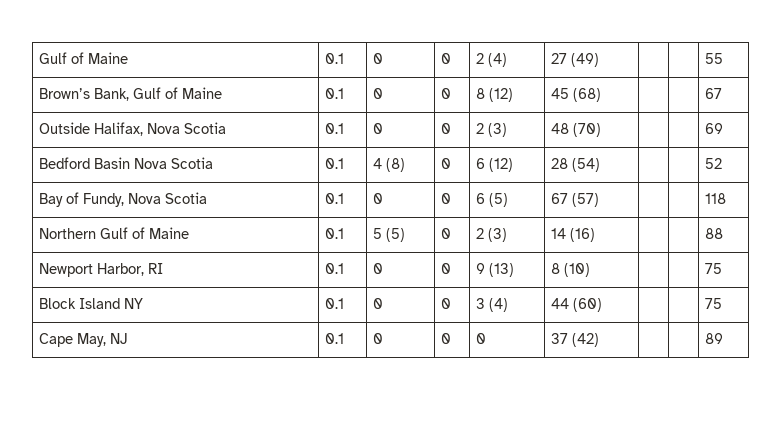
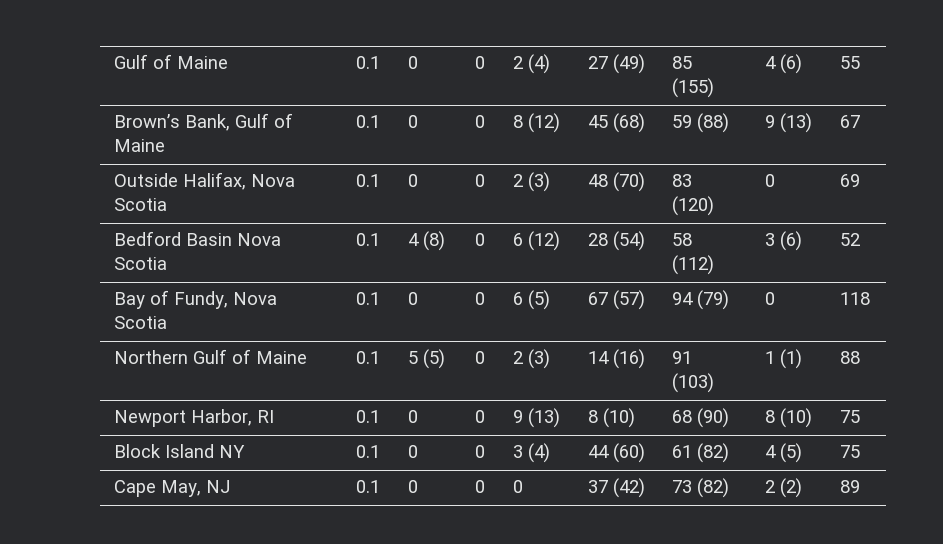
- Gulf of Maine | 0.1 | 0 | 0 | 2 (4) | 27 (49) | | | 55
+ Gulf of Maine | 0.1 | 0 | 0 | 2 (4) | 27 (49) | 85 (155) | 4 (6) | 55
- Brown’s Bank, Gulf of Maine | 0.1 | 0 | 0 | 8 (12) | 45 (68) | | | 67
+ Brown’s Bank, Gulf of Maine | 0.1 | 0 | 0 | 8 (12) | 45 (68) | 59 (88) | 9 (13) | 67
- Outside Halifax, Nova Scotia | 0.1 | 0 | 0 | 2 (3) | 48 (70) | | | 69
+ Outside Halifax, Nova Scotia | 0.1 | 0 | 0 | 2 (3) | 48 (70) | 83 (120) | 0 | 69
- Bedford Basin Nova Scotia | 0.1 | 4 (8) | 0 | 6 (12) | 28 (54) | | | 52
+ Bedford Basin Nova Scotia | 0.1 | 4 (8) | 0 | 6 (12) | 28 (54) | 58 (112) | 3 (6) | 52
- Bay of Fundy, Nova Scotia | 0.1 | 0 | 0 | 6 (5) | 67 (57) | | | 118
+ Bay of Fundy, Nova Scotia | 0.1 | 0 | 0 | 6 (5) | 67 (57) | 94 (79) | 0 | 118
- Northern Gulf of Maine | 0.1 | 5 (5) | 0 | 2 (3) | 14 (16) | | | 88
+ Northern Gulf of Maine | 0.1 | 5 (5) | 0 | 2 (3) | 14 (16) | 91 (103) | 1 (1) | 88
- Newport Harbor, RI | 0.1 | 0 | 0 | 9 (13) | 8 (10) | | | 75
+ Newport Harbor, RI | 0.1 | 0 | 0 | 9 (13) | 8 (10) | 68 (90) | 8 (10) | 75
- Block Island NY | 0.1 | 0 | 0 | 3 (4) | 44 (60) | | | 75
+ Block Island NY | 0.1 | 0 | 0 | 3 (4) | 44 (60) | 61 (82) | 4 (5) | 75
- Cape May, NJ | 0.1 | 0 | 0 | 0 | 37 (42) | | | 89
+ Cape May, NJ | 0.1 | 0 | 0 | 0 | 37 (42) | 73 (82) | 2 (2) | 89

